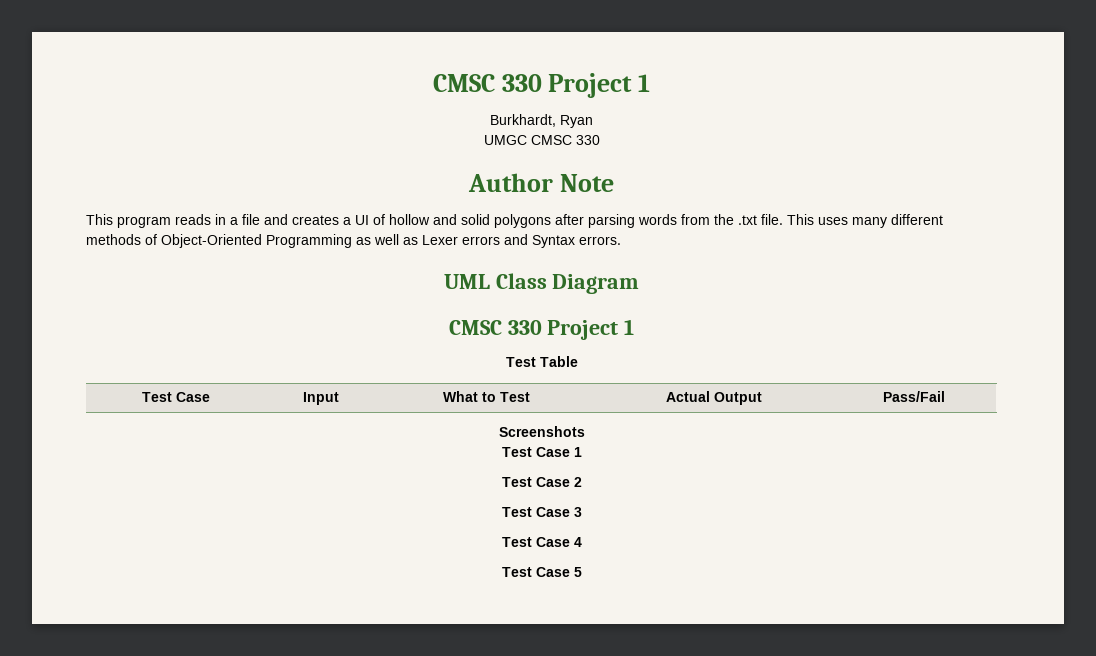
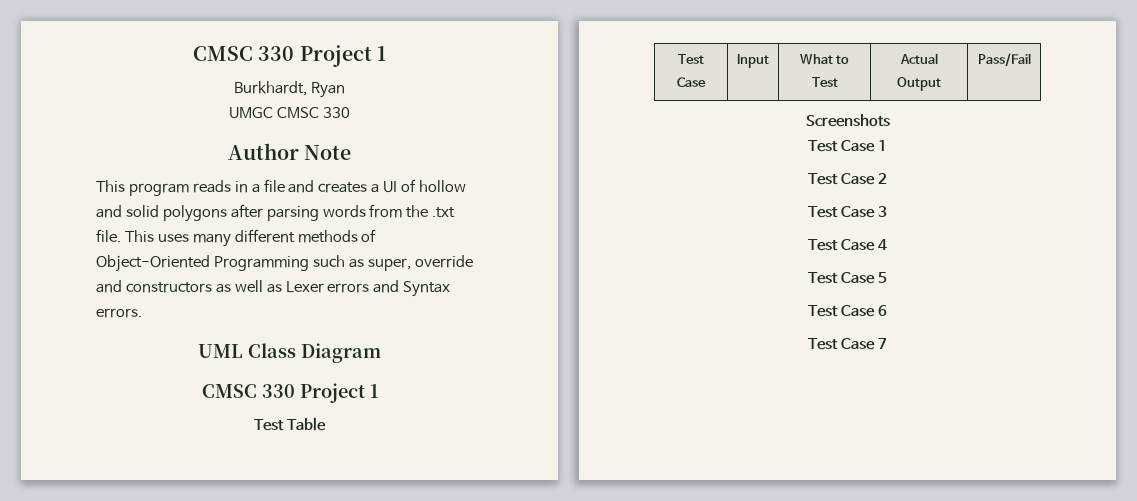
- This uses many different methods of Object-Oriented Programming as well as Lexer errors and Syntax errors.
+ This uses many different methods of Object-Oriented Programming such as super, override and constructors as well as Lexer errors and Syntax errors.
+ Test Case 6
+ Test Case 7

